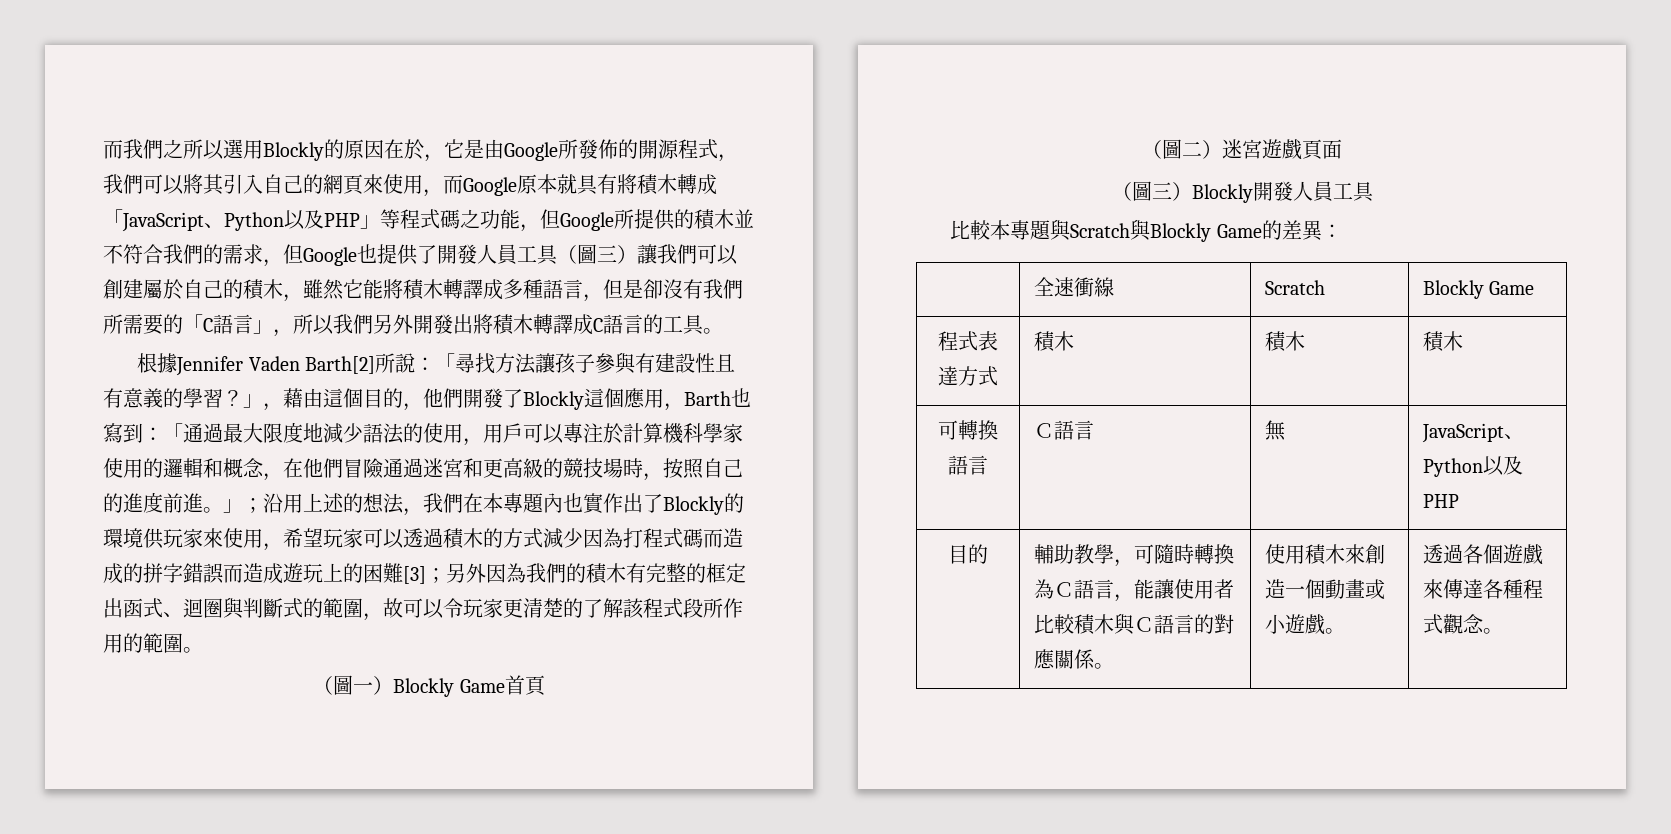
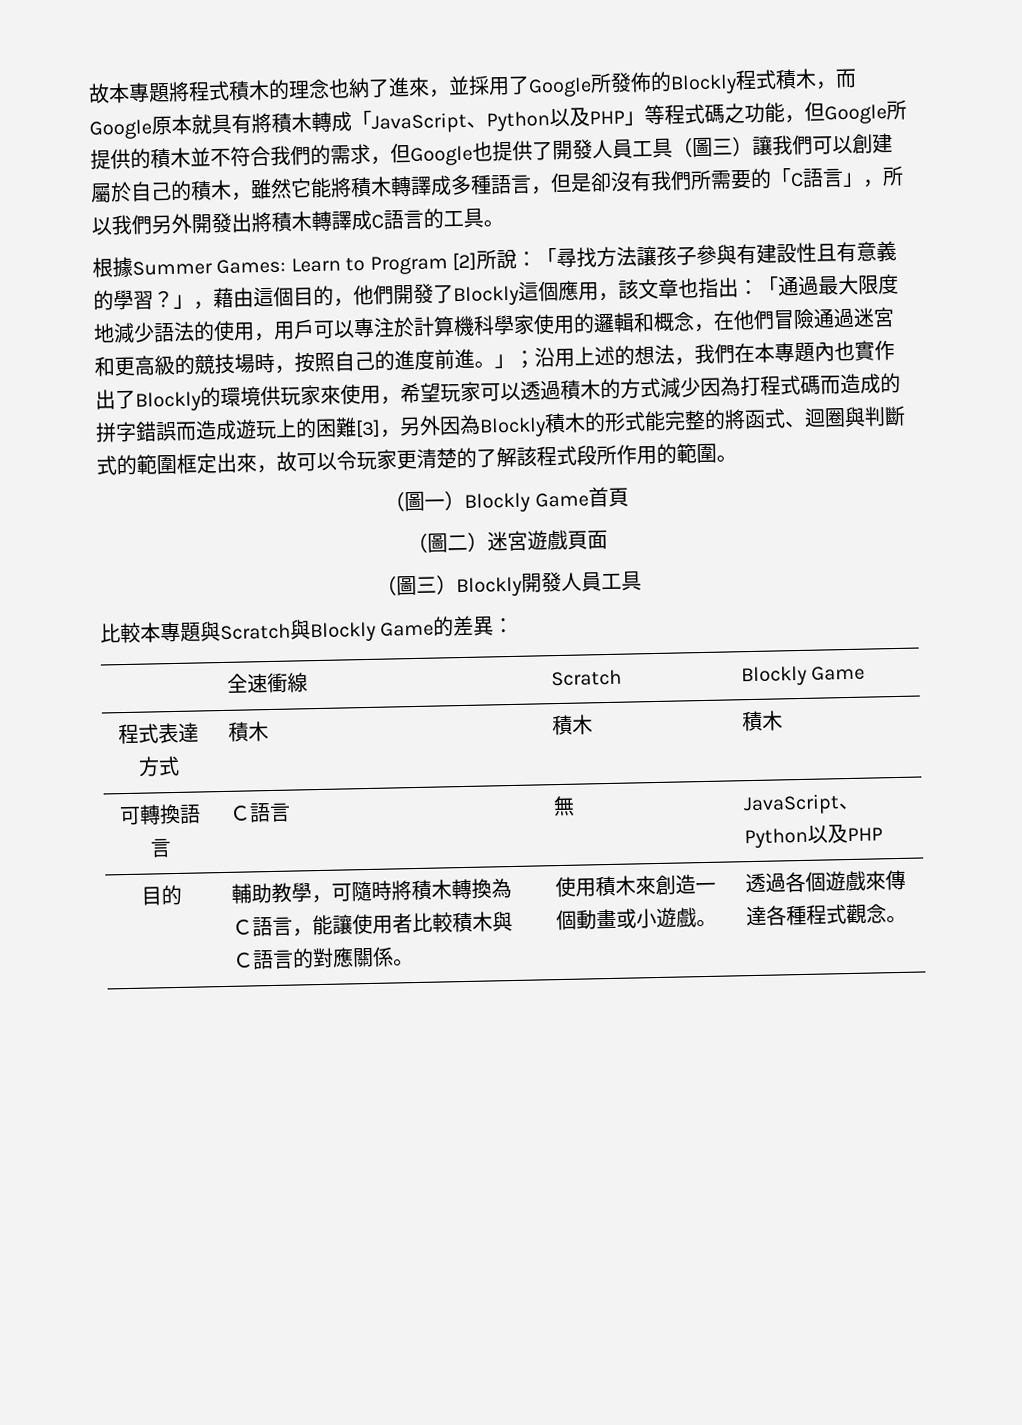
- 而我們之所以選用Blockly的原因在於，它是由Google所發佈的開源程式，我們可以將其引入自己的網頁來使用，而Google原本就具有將積木轉成「JavaScript、Python以及PHP」等程式碼之功能，但Google所提供的積木並不符合我們的需求，但Google也提供了開發人員工具（圖三）讓我們可以創建屬於自己的積木，雖然它能將積木轉譯成多種語言，但是卻沒有我們所需要的「C語言」，所以我們另外開發出將積木轉譯成C語言的工具。
+ 故本專題將程式積木的理念也納了進來，並採用了Google所發佈的Blockly程式積木，而Google原本就具有將積木轉成「JavaScript、Python以及PHP」等程式碼之功能，但Google所提供的積木並不符合我們的需求，但Google也提供了開發人員工具（圖三）讓我們可以創建屬於自己的積木，雖然它能將積木轉譯成多種語言，但是卻沒有我們所需要的「C語言」，所以我們另外開發出將積木轉譯成C語言的工具。
- 根據Jennifer Vaden Barth[2]所說：
+ 根據Summer Games: Learn to Program [2]所說：
- 「尋找方法讓孩子參與有建設性且有意義的學習？」，藉由這個目的，他們開發了Blockly這個應用，Barth也寫到：
+ 「尋找方法讓孩子參與有建設性且有意義的學習？」，藉由這個目的，他們開發了Blockly這個應用，該文章也指出：
- 沿用上述的想法，我們在本專題內也實作出了Blockly的環境供玩家來使用，希望玩家可以透過積木的方式減少因為打程式碼而造成的拼字錯誤而造成遊玩上的困難[3]；另外因為我們的積木有完整的框定出函式、迴圈與判斷式的範圍，故可以令玩家更清楚的了解該程式段所作用的範圍。
+ 沿用上述的想法，我們在本專題內也實作出了Blockly的環境供玩家來使用，希望玩家可以透過積木的方式減少因為打程式碼而造成的拼字錯誤而造成遊玩上的困難[3]，另外因為Blockly積木的形式能完整的將函式、迴圈與判斷式的範圍框定出來，故可以令玩家更清楚的了解該程式段所作用的範圍。
- 目的 | 輔助教學，可隨時轉換為Ｃ語言，能讓使用者比較積木與Ｃ語言的對應關係。 | 使用積木來創造一個動畫或小遊戲。 | 透過各個遊戲來傳達各種程式觀念。
+ 目的 | 輔助教學，可隨時將積木轉換為Ｃ語言，能讓使用者比較積木與Ｃ語言的對應關係。 | 使用積木來創造一個動畫或小遊戲。 | 透過各個遊戲來傳達各種程式觀念。

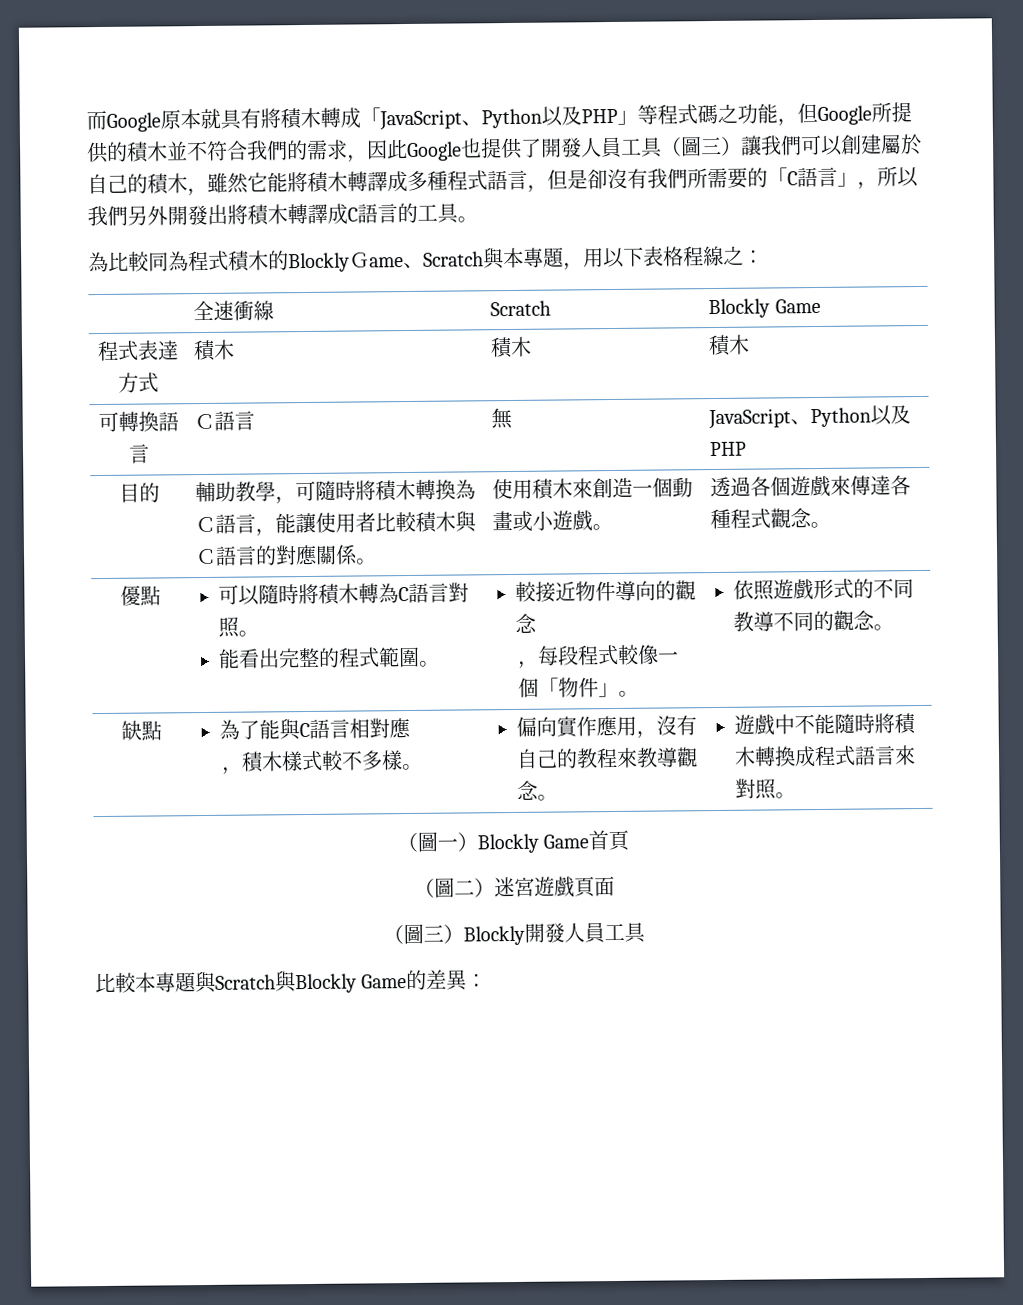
- 故本專題將程式積木的理念也納了進來，並採用了Google所發佈的Blockly程式積木，而Google原本就具有將積木轉成「JavaScript、Python以及PHP」等程式碼之功能，但Google所提供的積木並不符合我們的需求，但Google也提供了開發人員工具（圖三）讓我們可以創建屬於自己的積木，雖然它能將積木轉譯成多種語言，但是卻沒有我們所需要的「C語言」，所以我們另外開發出將積木轉譯成C語言的工具。
+ 而Google原本就具有將積木轉成「JavaScript、Python以及PHP」等程式碼之功能，但Google所提供的積木並不符合我們的需求，因此Google也提供了開發人員工具（圖三）讓我們可以創建屬於自己的積木，雖然它能將積木轉譯成多種程式語言，但是卻沒有我們所需要的「C語言」，所以我們另外開發出將積木轉譯成C語言的工具。
- 根據Summer Games: Learn to Program [2]所說：「尋找方法讓孩子參與有建設性且有意義的學習？」，藉由這個目的，他們開發了Blockly這個應用，該文章也指出：「通過最大限度地減少語法的使用，用戶可以專注於計算機科學家使用的邏輯和概念，在他們冒險通過迷宮和更高級的競技場時，按照自己的進度前進。」；沿用上述的想法，我們在本專題內也實作出了Blockly的環境供玩家來使用，希望玩家可以透過積木的方式減少因為打程式碼而造成的拼字錯誤而造成遊玩上的困難[3]，另外因為Blockly積木的形式能完整的將函式、迴圈與判斷式的範圍框定出來，故可以令玩家更清楚的了解該程式段所作用的範圍。
- （圖一）Blockly Game首頁
- （圖二）迷宮遊戲頁面
- （圖三）Blockly開發人員工具
- 比較本專題與Scratch與Blockly Game的差異：
+ 為比較同為程式積木的BlocklyＧame、Scratch與本專題，用以下表格程線之：
+ 優點 | 可以隨時將積木轉為C語言對照。
+ 能看出完整的程式範圍。 | 較接近物件導向的觀念
+ ，每段程式較像一個「物件」。 | 依照遊戲形式的不同教導不同的觀念。
+ 缺點 | 為了能與C語言相對應
+ ，積木樣式較不多樣。 | 偏向實作應用，沒有自己的教程來教導觀念。 | 遊戲中不能隨時將積木轉換成程式語言來對照。
+ （圖一）Blockly Game首頁
+ （圖二）迷宮遊戲頁面
+ （圖三）Blockly開發人員工具
+ 比較本專題與Scratch與Blockly Game的差異：

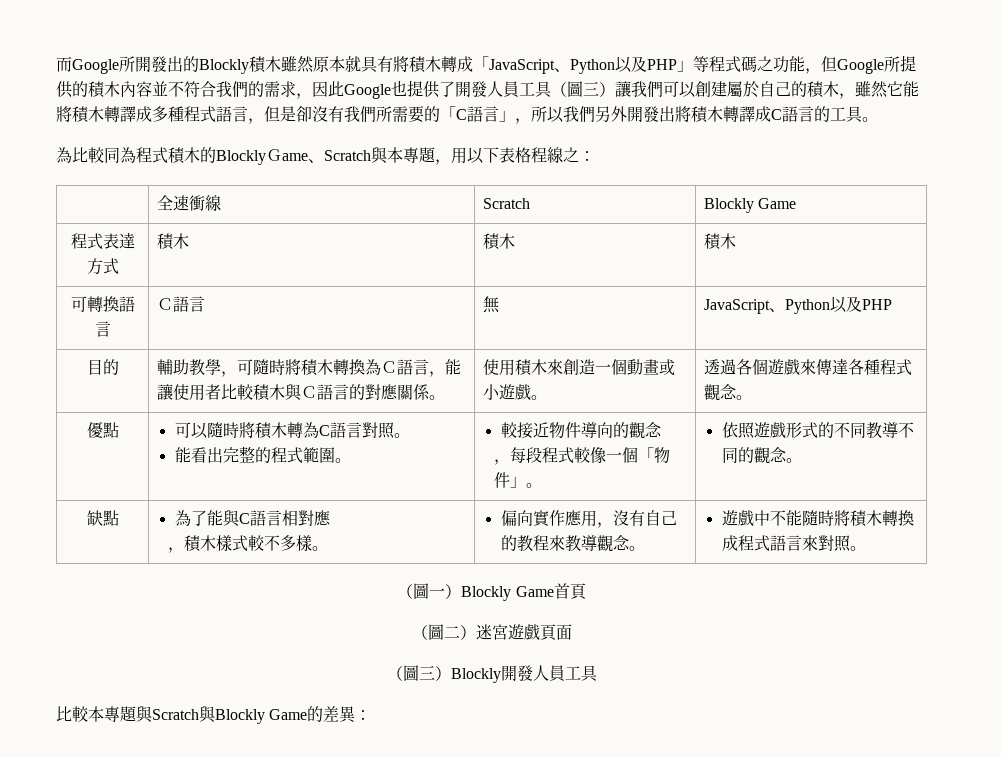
- 而Google原本就具有將積木轉成「JavaScript、Python以及PHP」等程式碼之功能，但Google所提供的積木並不符合我們的需求，因此Google也提供了開發人員工具（圖三）讓我們可以創建屬於自己的積木，雖然它能將積木轉譯成多種程式語言，但是卻沒有我們所需要的「C語言」，所以我們另外開發出將積木轉譯成C語言的工具。
+ 而Google所開發出的Blockly積木雖然原本就具有將積木轉成「JavaScript、Python以及PHP」等程式碼之功能，但Google所提供的積木內容並不符合我們的需求，因此Google也提供了開發人員工具（圖三）讓我們可以創建屬於自己的積木，雖然它能將積木轉譯成多種程式語言，但是卻沒有我們所需要的「C語言」，所以我們另外開發出將積木轉譯成C語言的工具。

